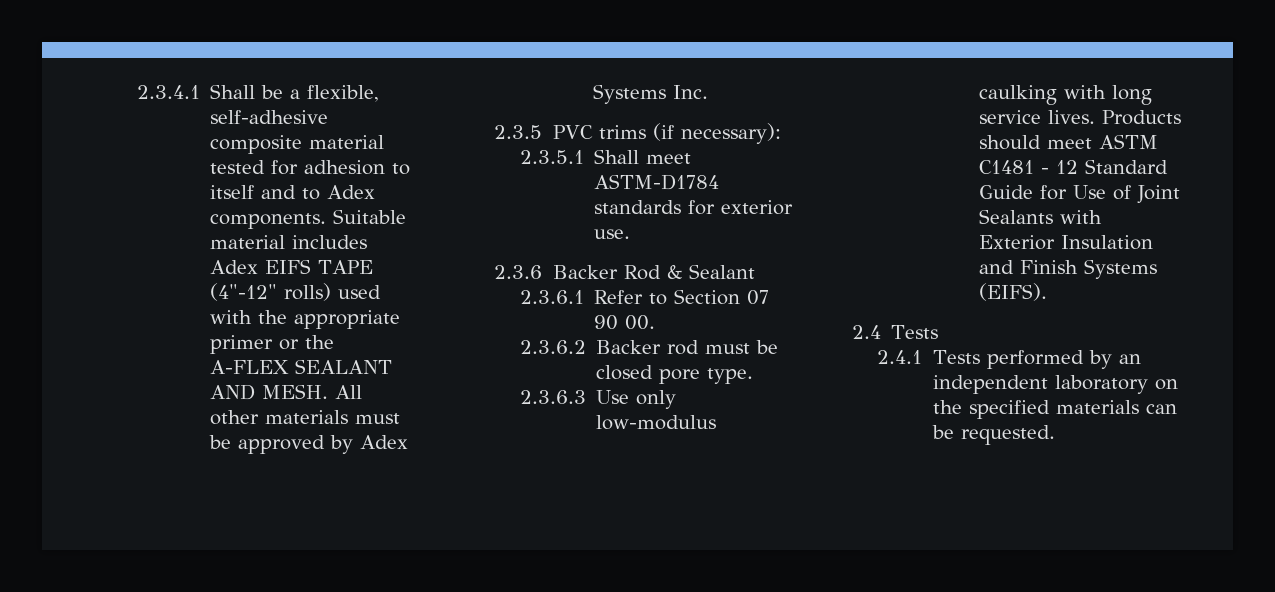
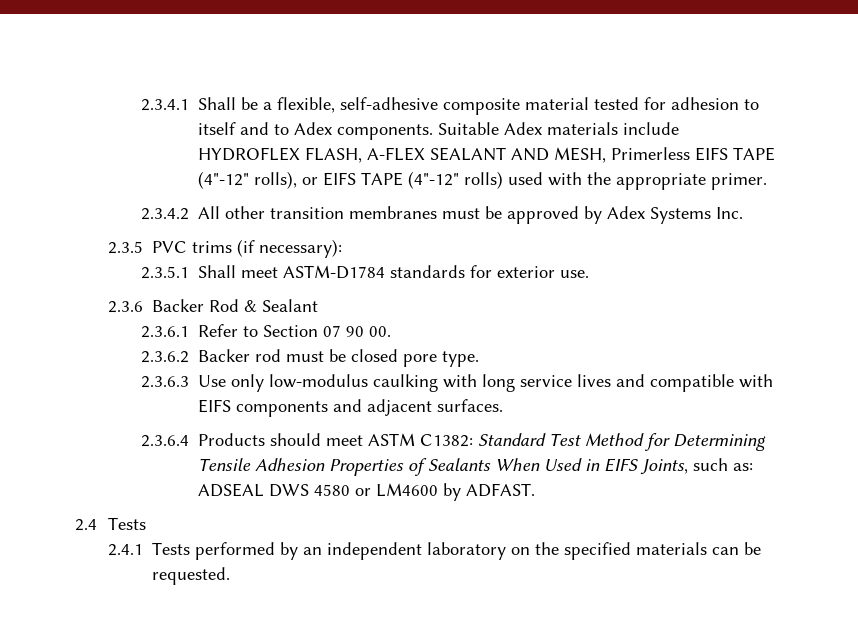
- Suitable material includes Adex EIFS TAPE (4"-12" rolls) used with the appropriate primer or the A-FLEX SEALANT AND MESH. All other materials must be approved by Adex Systems Inc.
+ Suitable Adex materials include HYDROFLEX FLASH, A-FLEX SEALANT AND MESH, Primerless EIFS TAPE (4"-12" rolls), or EIFS TAPE (4"-12" rolls) used with the appropriate primer.
+ 2.3.4.2 All other transition membranes must be approved by Adex Systems Inc.
- 2.3.6.3 Use only low-modulus caulking with long service lives. Products should meet ASTM C1481 - 12 Standard Guide for Use of Joint Sealants with Exterior Insulation and Finish Systems (EIFS).
+ 2.3.6.3 Use only low-modulus caulking with long service lives and compatible with EIFS components and adjacent surfaces.
+ 2.3.6.4 Products should meet ASTM C1382: Standard Test Method for Determining Tensile Adhesion Properties of Sealants When Used in EIFS Joints, such as: ADSEAL DWS 4580 or LM4600 by ADFAST.

